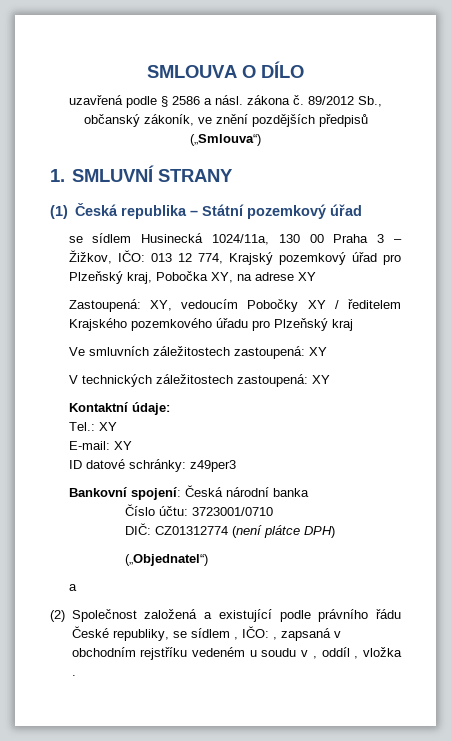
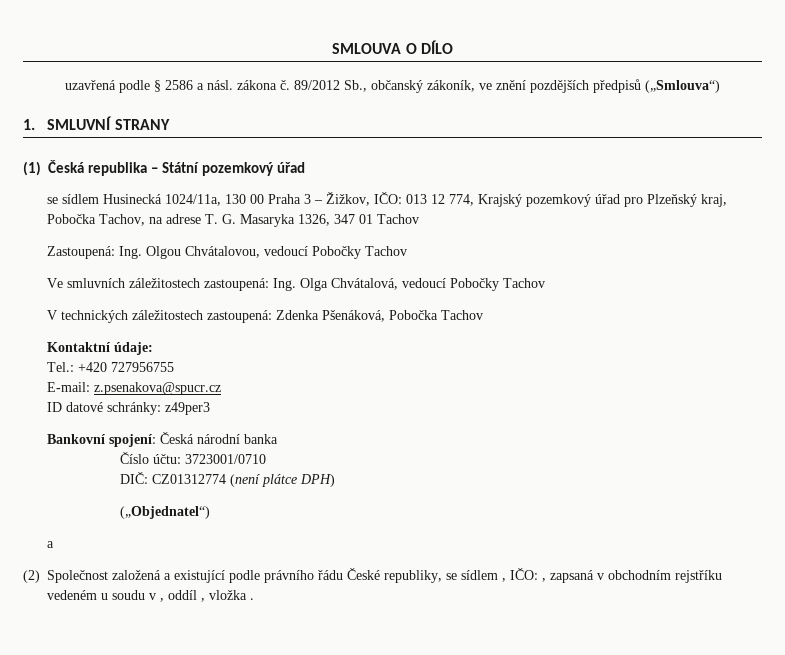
- se sídlem Husinecká 1024/11a, 130 00 Praha 3 – Žižkov, IČO: 013 12 774, Krajský pozemkový úřad pro Plzeňský kraj, Pobočka XY, na adrese XY
- Zastoupená: XY, vedoucím Pobočky XY / ředitelem Krajského pozemkového úřadu pro Plzeňský kraj
- Ve smluvních záležitostech zastoupená: XY
+ se sídlem Husinecká 1024/11a, 130 00 Praha 3 – Žižkov, IČO: 013 12 774, Krajský pozemkový úřad pro Plzeňský kraj, Pobočka Tachov, na adrese T. G. Masaryka 1326, 347 01 Tachov
+ Zastoupená: Ing. Olgou Chvátalovou, vedoucí Pobočky Tachov
+ Ve smluvních záležitostech zastoupená: Ing. Olga Chvátalová, vedoucí Pobočky Tachov
- V technických záležitostech zastoupená: XY
+ V technických záležitostech zastoupená: Zdenka Pšenáková, Pobočka Tachov
- Tel.: XY
+ Tel.: +420 727956755
- E-mail: XY
+ E-mail: z.psenakova@spucr.cz

